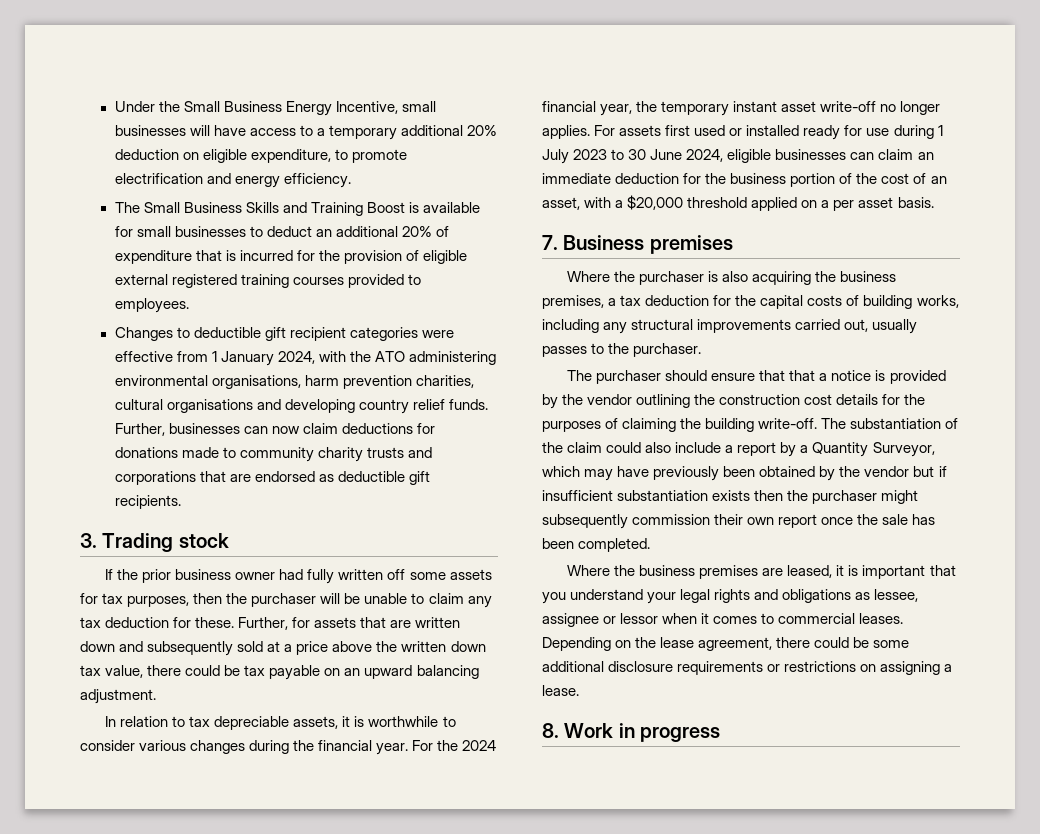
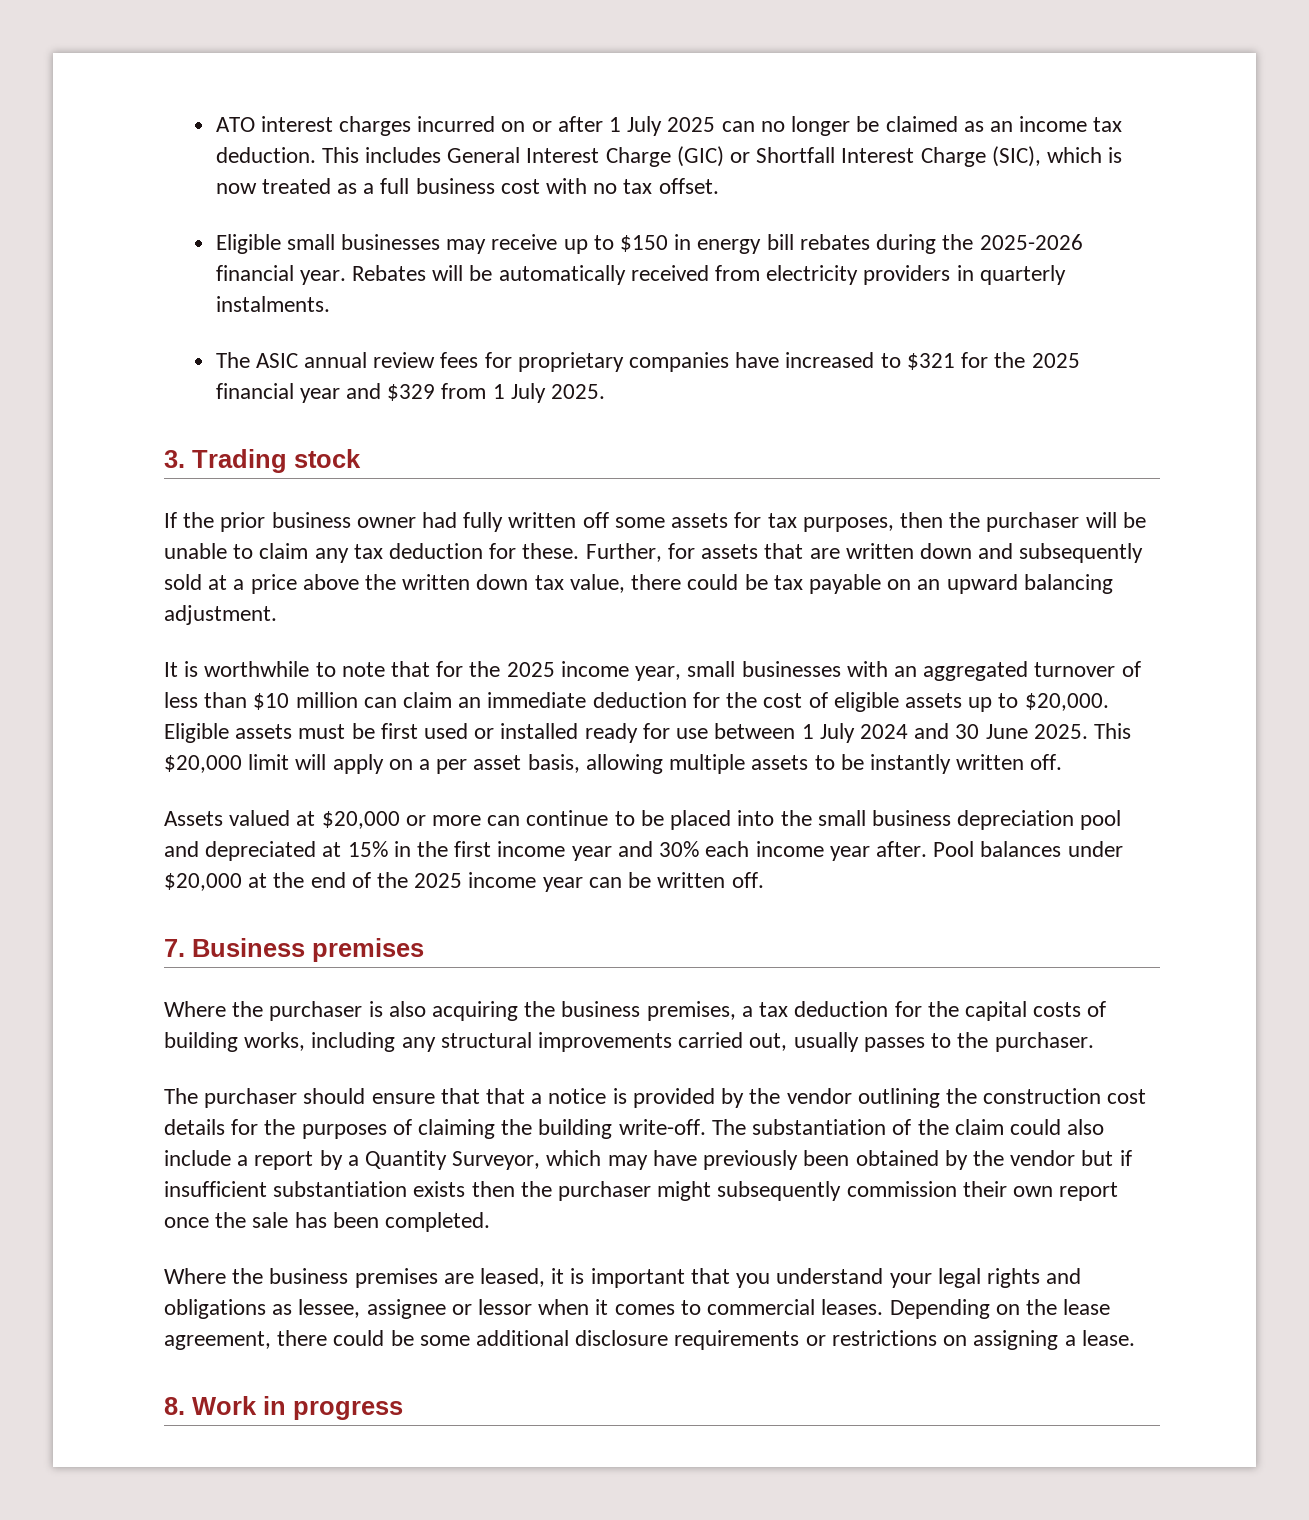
- Under the Small Business Energy Incentive, small businesses will have access to a temporary additional 20% deduction on eligible expenditure, to promote electrification and energy efficiency.
- The Small Business Skills and Training Boost is available for small businesses to deduct an additional 20% of expenditure that is incurred for the provision of eligible external registered training courses provided to employees.
- Changes to deductible gift recipient categories were effective from 1 January 2024, with the ATO administering environmental organisations, harm prevention charities, cultural organisations and developing country relief funds. Further, businesses can now claim deductions for donations made to community charity trusts and corporations that are endorsed as deductible gift recipients.
+ ATO interest charges incurred on or after 1 July 2025 can no longer be claimed as an income tax deduction. This includes General Interest Charge (GIC) or Shortfall Interest Charge (SIC), which is now treated as a full business cost with no tax offset.
+ Eligible small businesses may receive up to $150 in energy bill rebates during the 2025-2026 financial year. Rebates will be automatically received from electricity providers in quarterly instalments.
+ The ASIC annual review fees for proprietary companies have increased to $321 for the 2025 financial year and $329 from 1 July 2025.
- In relation to tax depreciable assets, it is worthwhile to consider various changes during the financial year. For the 2024 financial year, the temporary instant asset write-off no longer applies. For assets first used or installed ready for use during 1 July 2023 to 30 June 2024, eligible businesses can claim an immediate deduction for the business portion of the cost of an asset, with a $20,000 threshold applied on a per asset basis.
+ It is worthwhile to note that for the 2025 income year, small businesses with an aggregated turnover of less than $10 million can claim an immediate deduction for the cost of eligible assets up to $20,000. Eligible assets must be first used or installed ready for use between 1 July 2024 and 30 June 2025. This $20,000 limit will apply on a per asset basis, allowing multiple assets to be instantly written off.
+ Assets valued at $20,000 or more can continue to be placed into the small business depreciation pool and depreciated at 15% in the first income year and 30% each income year after. Pool balances under $20,000 at the end of the 2025 income year can be written off.

